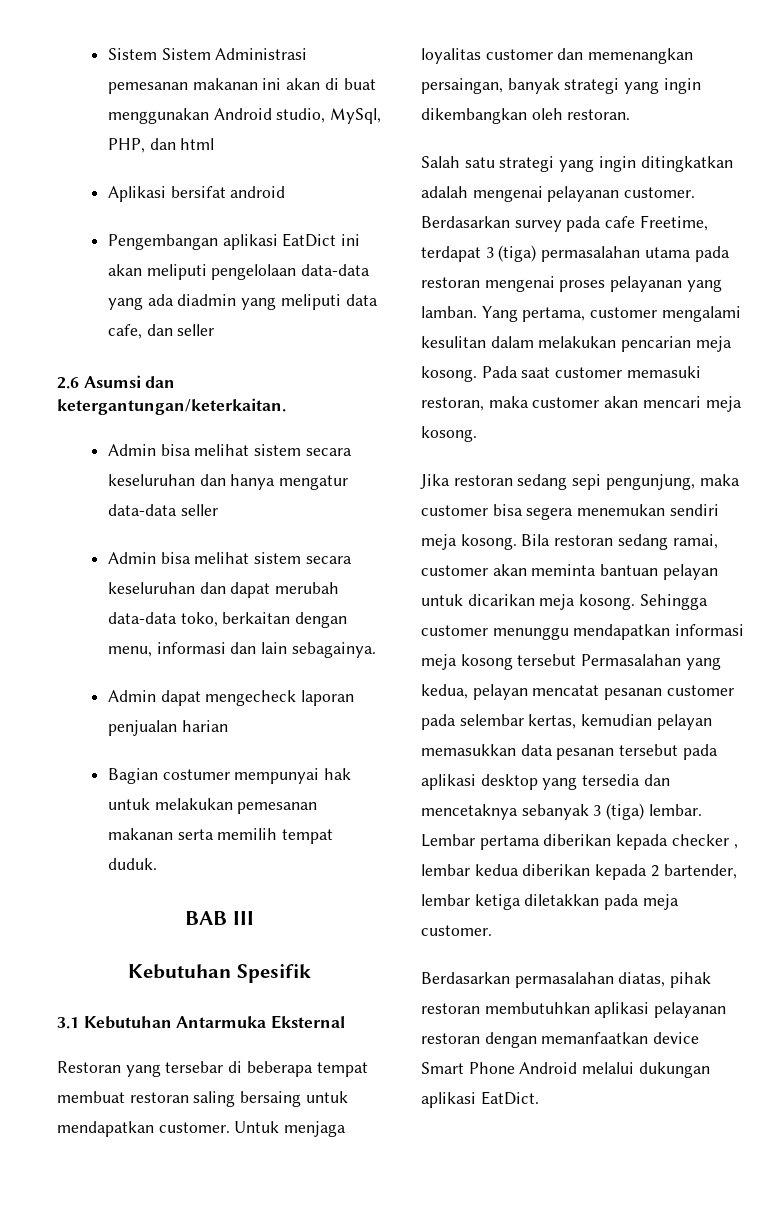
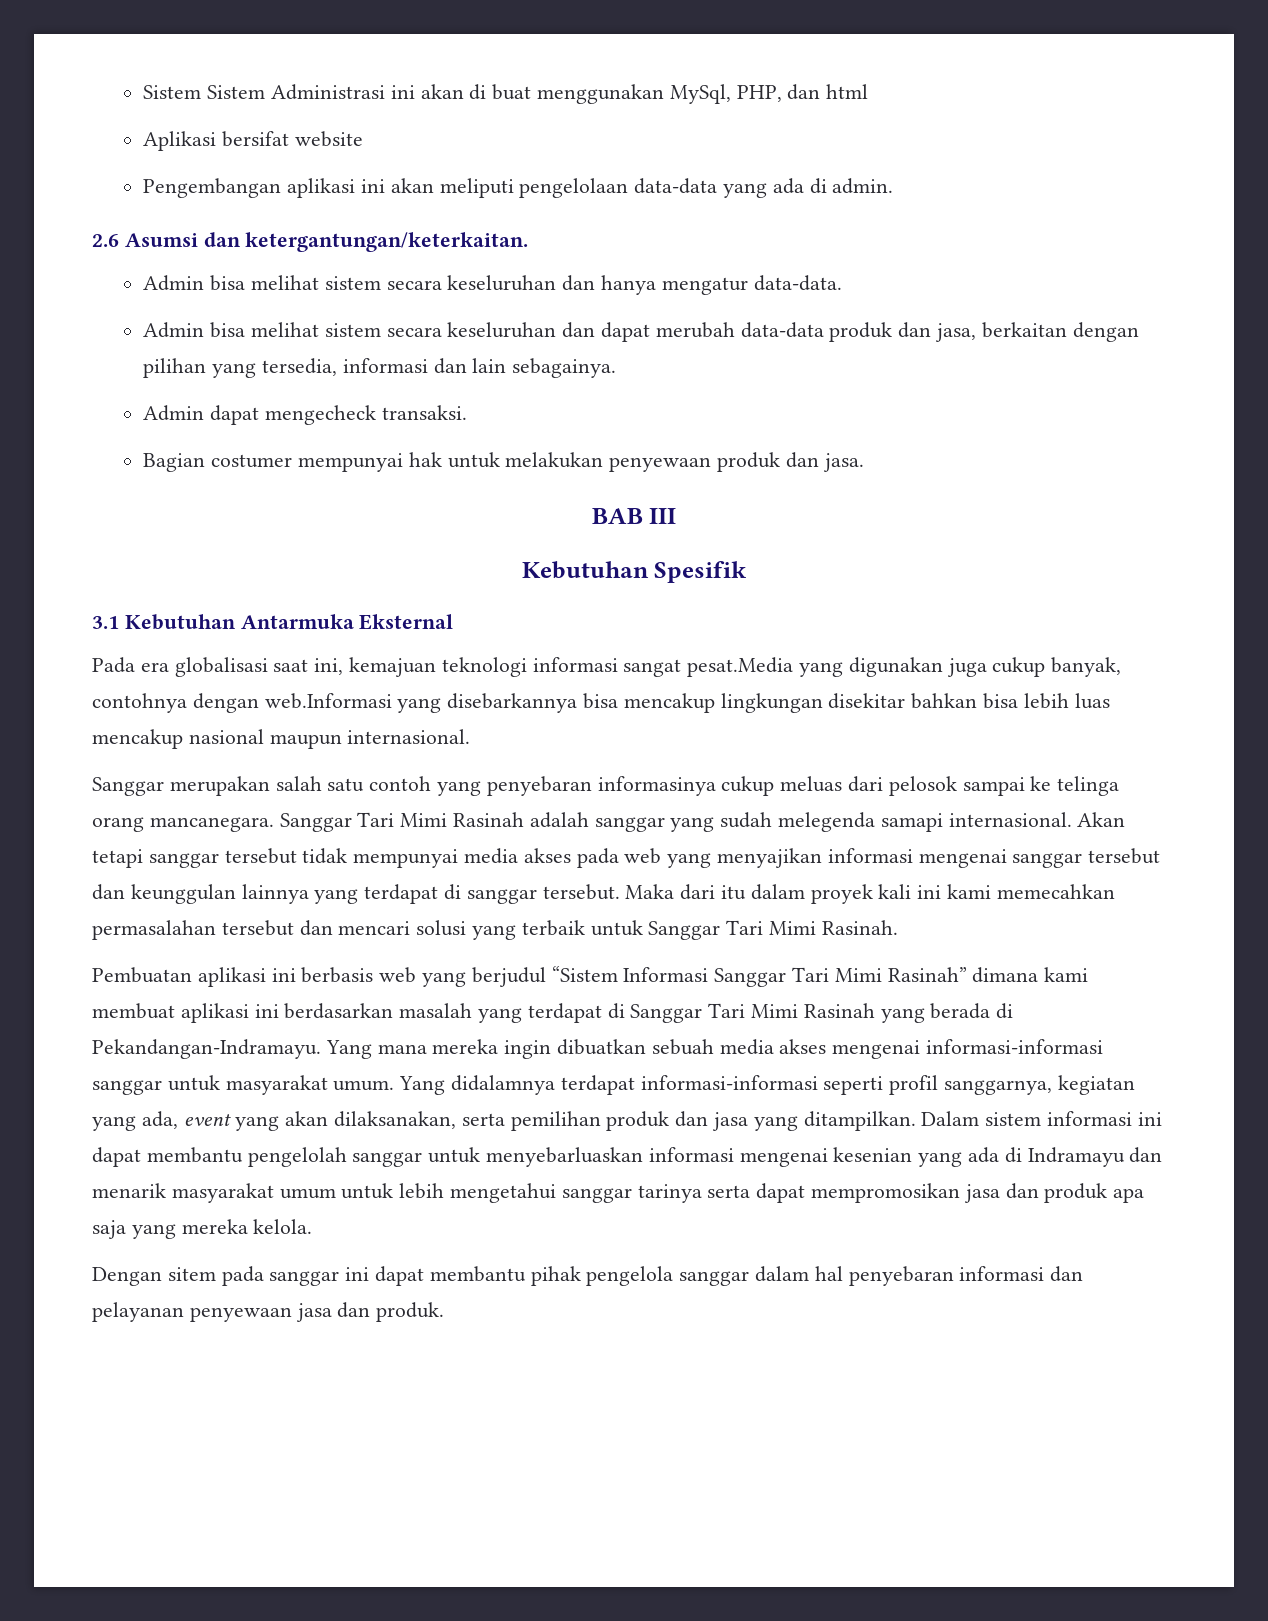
- Sistem Sistem Administrasi pemesanan makanan ini akan di buat menggunakan Android studio, MySql, PHP, dan html
+ Sistem Sistem Administrasi ini akan di buat menggunakan MySql, PHP, dan html
- Aplikasi bersifat android
+ Aplikasi bersifat website
- Pengembangan aplikasi EatDict ini akan meliputi pengelolaan data-data yang ada diadmin yang meliputi data cafe, dan seller
+ Pengembangan aplikasi ini akan meliputi pengelolaan data-data yang ada di admin.
- Admin bisa melihat sistem secara keseluruhan dan hanya mengatur data-data seller
+ Admin bisa melihat sistem secara keseluruhan dan hanya mengatur data-data.
- Admin bisa melihat sistem secara keseluruhan dan dapat merubah data-data toko, berkaitan dengan menu, informasi dan lain sebagainya.
+ Admin bisa melihat sistem secara keseluruhan dan dapat merubah data-data produk dan jasa, berkaitan dengan pilihan yang tersedia, informasi dan lain sebagainya.
- Admin dapat mengecheck laporan penjualan harian
+ Admin dapat mengecheck transaksi.
- Bagian costumer mempunyai hak untuk melakukan pemesanan makanan serta memilih tempat duduk.
+ Bagian costumer mempunyai hak untuk melakukan penyewaan produk dan jasa.
- Restoran yang tersebar di beberapa tempat membuat restoran saling bersaing untuk mendapatkan customer. Untuk menjaga loyalitas customer dan memenangkan persaingan, banyak strategi yang ingin dikembangkan oleh restoran.
- Salah satu strategi yang ingin ditingkatkan adalah mengenai pelayanan customer. Berdasarkan survey pada cafe Freetime, terdapat 3 (tiga) permasalahan utama pada restoran mengenai proses pelayanan yang lamban. Yang pertama, customer mengalami kesulitan dalam melakukan pencarian meja kosong. Pada saat customer memasuki restoran, maka customer akan mencari meja kosong.
- Jika restoran sedang sepi pengunjung, maka customer bisa segera menemukan sendiri meja kosong. Bila restoran sedang ramai, customer akan meminta bantuan pelayan untuk dicarikan meja kosong. Sehingga customer menunggu mendapatkan informasi meja kosong tersebut Permasalahan yang kedua, pelayan mencatat pesanan customer pada selembar kertas, kemudian pelayan memasukkan data pesanan tersebut pada aplikasi desktop yang tersedia dan mencetaknya sebanyak 3 (tiga) lembar. Lembar pertama diberikan kepada checker , lembar kedua diberikan kepada 2 bartender, lembar ketiga diletakkan pada meja customer.
- Berdasarkan permasalahan diatas, pihak restoran membutuhkan aplikasi pelayanan restoran dengan memanfaatkan device Smart Phone Android melalui dukungan aplikasi EatDict.
+ Pada era globalisasi saat ini, kemajuan teknologi informasi sangat pesat.Media yang digunakan juga cukup banyak, contohnya dengan web.Informasi yang disebarkannya bisa mencakup lingkungan disekitar bahkan bisa lebih luas mencakup nasional maupun internasional.
+ Sanggar merupakan salah satu contoh yang penyebaran informasinya cukup meluas dari pelosok sampai ke telinga orang mancanegara. Sanggar Tari Mimi Rasinah adalah sanggar yang sudah melegenda samapi internasional. Akan tetapi sanggar tersebut tidak mempunyai media akses pada web yang menyajikan informasi mengenai sanggar tersebut dan keunggulan lainnya yang terdapat di sanggar tersebut. Maka dari itu dalam proyek kali ini kami memecahkan permasalahan tersebut dan mencari solusi yang terbaik untuk Sanggar Tari Mimi Rasinah.
+ Pembuatan aplikasi ini berbasis web yang berjudul “Sistem Informasi Sanggar Tari Mimi Rasinah” dimana kami membuat aplikasi ini berdasarkan masalah yang terdapat di Sanggar Tari Mimi Rasinah yang berada di Pekandangan-Indramayu. Yang mana mereka ingin dibuatkan sebuah media akses mengenai informasi-informasi sanggar untuk masyarakat umum. Yang didalamnya terdapat informasi-informasi seperti profil sanggarnya, kegiatan yang ada, event yang akan dilaksanakan, serta pemilihan produk dan jasa yang ditampilkan. Dalam sistem informasi ini dapat membantu pengelolah sanggar untuk menyebarluaskan informasi mengenai kesenian yang ada di Indramayu dan menarik masyarakat umum untuk lebih mengetahui sanggar tarinya serta dapat mempromosikan jasa dan produk apa saja yang mereka kelola.
+ Dengan sitem pada sanggar ini dapat membantu pihak pengelola sanggar dalam hal penyebaran informasi dan pelayanan penyewaan jasa dan produk.

